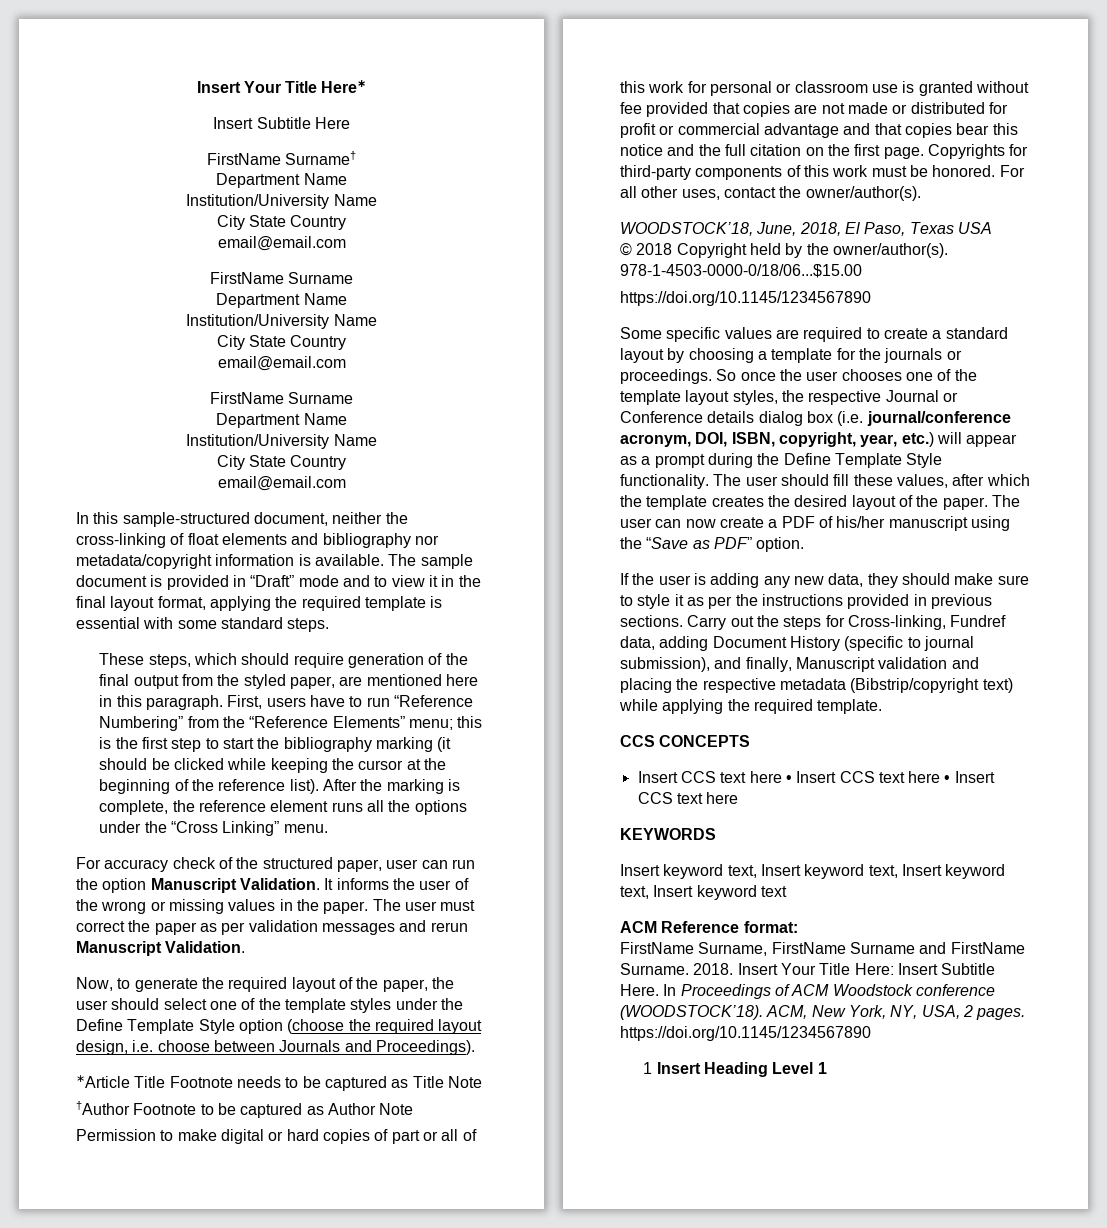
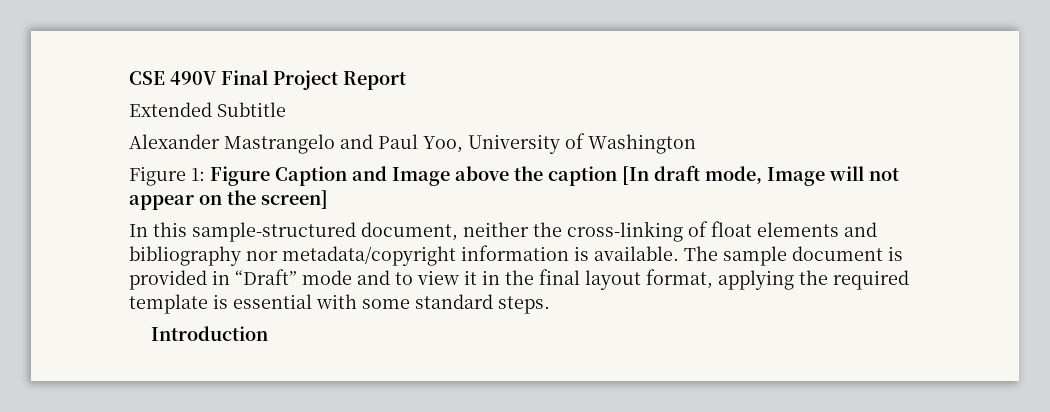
- Insert Your Title Here∗
- Insert Subtitle Here
- FirstName Surname†
- Department Name
- Institution/University Name
- City State Country
- email@email.com
- FirstName Surname
- Department Name
- Institution/University Name
- City State Country
- email@email.com
- FirstName Surname
- Department Name
- Institution/University Name
- City State Country
- email@email.com
+ CSE 490V Final Project Report
+ Extended Subtitle
+ Alexander Mastrangelo and Paul Yoo, University of Washington
+ Figure 1: Figure Caption and Image above the caption [In draft mode, Image will not appear on the screen]
- These steps, which should require generation of the final output from the styled paper, are mentioned here in this paragraph. First, users have to run “Reference Numbering” from the “Reference Elements” menu; this is the first step to start the bibliography marking (it should be clicked while keeping the cursor at the beginning of the reference list). After the marking is complete, the reference element runs all the options under the “Cross Linking” menu.
- For accuracy check of the structured paper, user can run the option Manuscript Validation. It informs the user of the wrong or missing values in the paper. The user must correct the paper as per validation messages and rerun Manuscript Validation.
- Now, to generate the required layout of the paper, the user should select one of the template styles under the Define Template Style option (choose the required layout design, i.e. choose between Journals and Proceedings).
- ∗Article Title Footnote needs to be captured as Title Note
- †Author Footnote to be captured as Author Note
- Permission to make digital or hard copies of part or all of this work for personal or classroom use is granted without fee provided that copies are not made or distributed for profit or commercial advantage and that copies bear this notice and the full citation on the first page. Copyrights for third-party components of this work must be honored. For all other uses, contact the owner/author(s).
- WOODSTOCK’18, June, 2018, El Paso, Texas USA
- © 2018 Copyright held by the owner/author(s). 978-1-4503-0000-0/18/06...$15.00
- https://doi.org/10.1145/1234567890
- Some specific values are required to create a standard layout by choosing a template for the journals or proceedings. So once the user chooses one of the template layout styles, the respective Journal or Conference details dialog box (i.e. journal/conference acronym, DOI, ISBN, copyright, year, etc.) will appear as a prompt during the Define Template Style functionality. The user should fill these values, after which the template creates the desired layout of the paper. The user can now create a PDF of his/her manuscript using the “Save as PDF” option.
- If the user is adding any new data, they should make sure to style it as per the instructions provided in previous sections. Carry out the steps for Cross-linking, Fundref data, adding Document History (specific to journal submission), and finally, Manuscript validation and placing the respective metadata (Bibstrip/copyright text) while applying the required template.
- CCS CONCEPTS
- Insert CCS text here • Insert CCS text here • Insert CCS text here
- KEYWORDS
- Insert keyword text, Insert keyword text, Insert keyword text, Insert keyword text
- ACM Reference format:
- FirstName Surname, FirstName Surname and FirstName Surname. 2018. Insert Your Title Here: Insert Subtitle Here. In Proceedings of ACM Woodstock conference (WOODSTOCK’18). ACM, New York, NY, USA, 2 pages. https://doi.org/10.1145/1234567890
- 1 Insert Heading Level 1
+ Introduction

